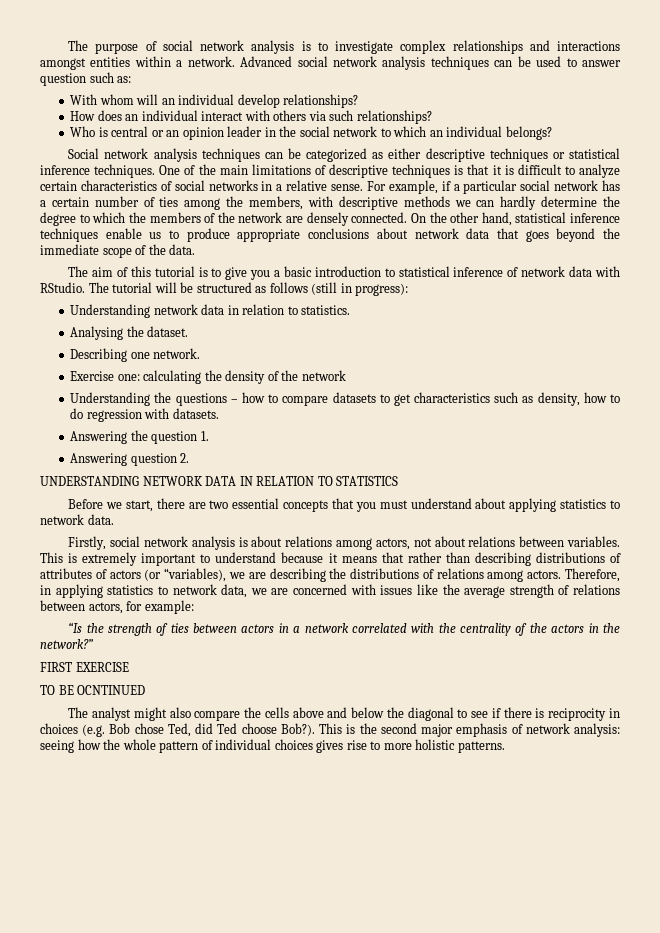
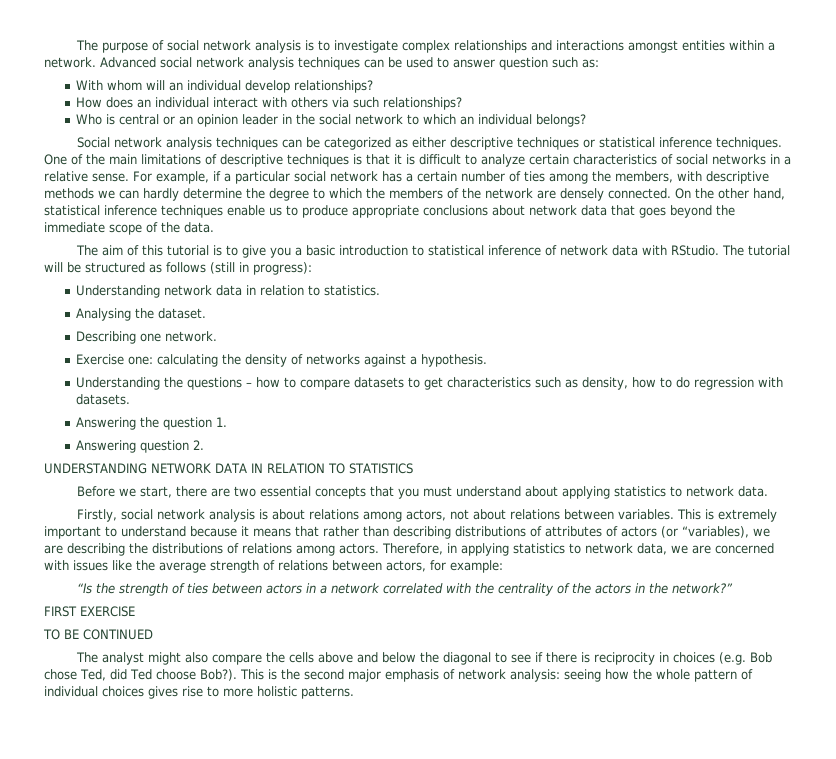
- Exercise one: calculating the density of the network
+ Exercise one: calculating the density of networks against a hypothesis.
- TO BE OCNTINUED
+ TO BE CONTINUED

